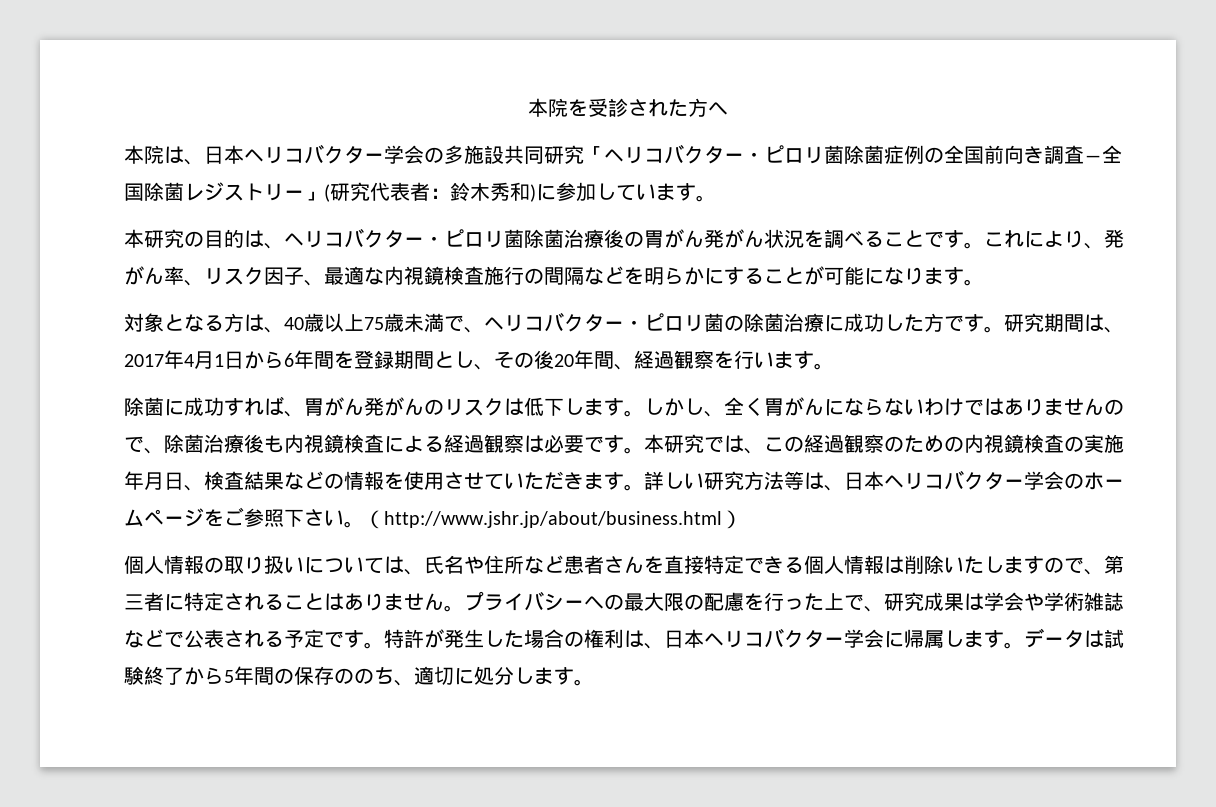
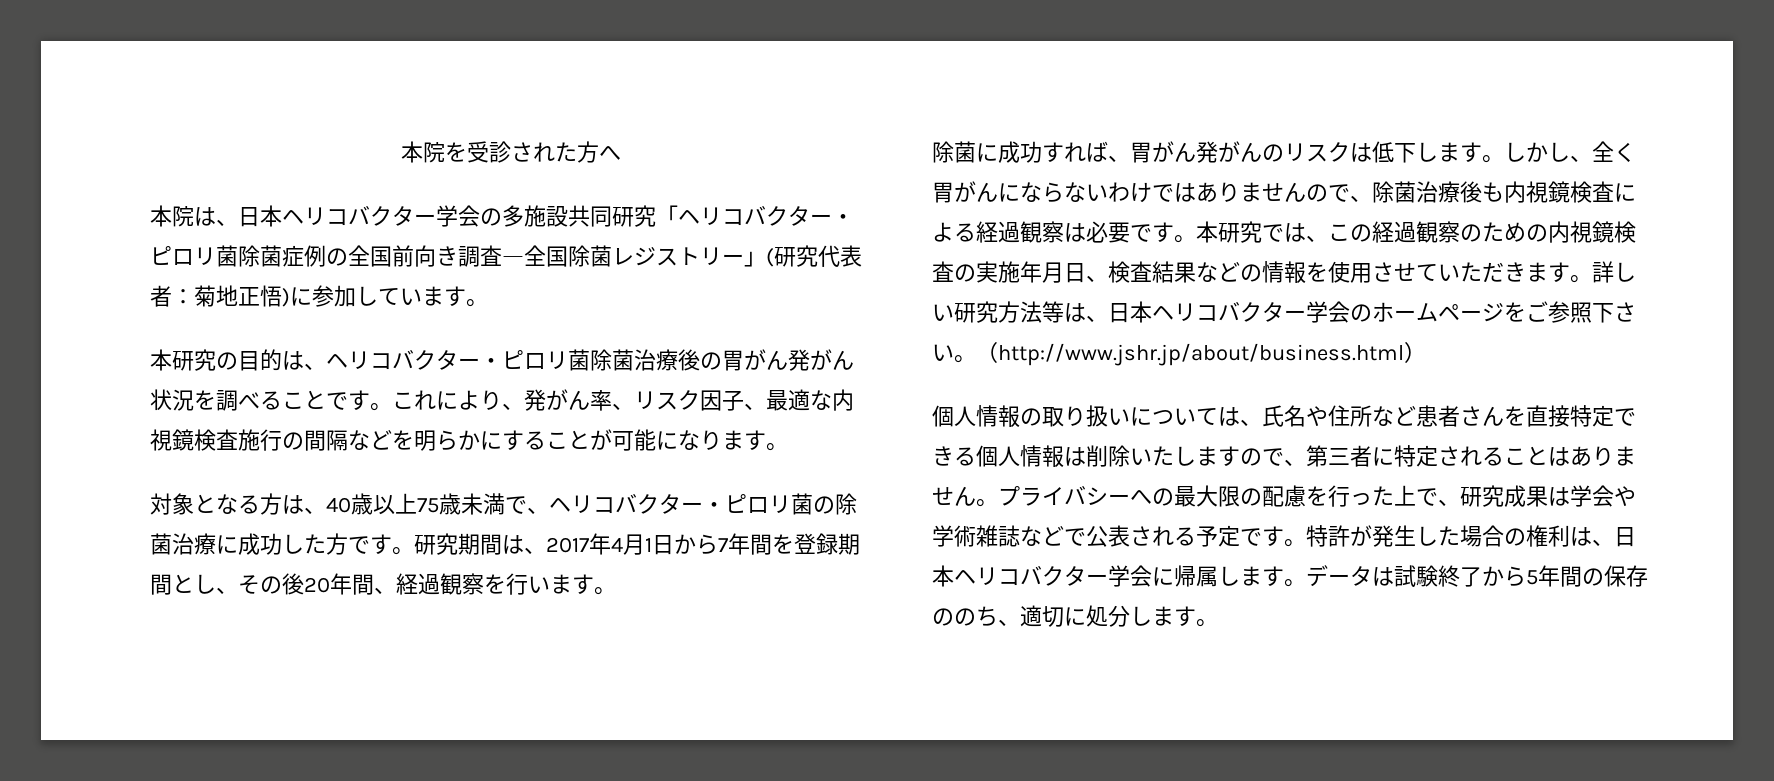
- 本院は、日本ヘリコバクター学会の多施設共同研究「ヘリコバクター・ピロリ菌除菌症例の全国前向き調査―全国除菌レジストリー」(研究代表者：鈴木秀和)に参加しています。
+ 本院は、日本ヘリコバクター学会の多施設共同研究「ヘリコバクター・ピロリ菌除菌症例の全国前向き調査―全国除菌レジストリー」(研究代表者：菊地正悟)に参加しています。
- 研究期間は、2017年4月1日から6年間を登録期間とし、その後20年間、経過観察を行います。
+ 研究期間は、2017年4月1日から7年間を登録期間とし、その後20年間、経過観察を行います。

